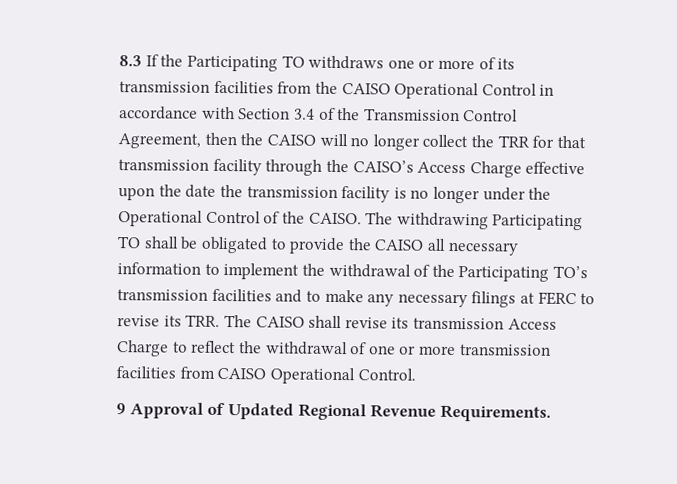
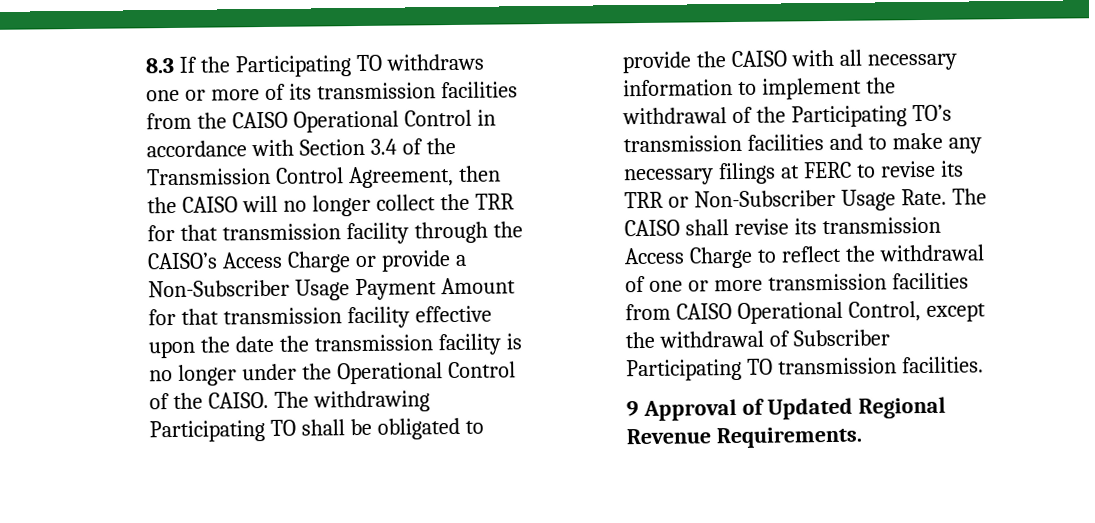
- 8.3 If the Participating TO withdraws one or more of its transmission facilities from the CAISO Operational Control in accordance with Section 3.4 of the Transmission Control Agreement, then the CAISO will no longer collect the TRR for that transmission facility through the CAISO’s Access Charge effective upon the date the transmission facility is no longer under the Operational Control of the CAISO.
+ 8.3 If the Participating TO withdraws one or more of its transmission facilities from the CAISO Operational Control in accordance with Section 3.4 of the Transmission Control Agreement, then the CAISO will no longer collect the TRR for that transmission facility through the CAISO’s Access Charge or provide a Non-Subscriber Usage Payment Amount for that transmission facility effective upon the date the transmission facility is no longer under the Operational Control of the CAISO.
- The withdrawing Participating TO shall be obligated to provide the CAISO all necessary information to implement the withdrawal of the Participating TO’s transmission facilities and to make any necessary filings at FERC to revise its TRR. The CAISO shall revise its transmission Access Charge to reflect the withdrawal of one or more transmission facilities from CAISO Operational Control.
+ The withdrawing Participating TO shall be obligated to provide the CAISO with all necessary information to implement the withdrawal of the Participating TO’s transmission facilities and to make any necessary filings at FERC to revise its TRR or Non-Subscriber Usage Rate. The CAISO shall revise its transmission Access Charge to reflect the withdrawal of one or more transmission facilities from CAISO Operational Control, except the withdrawal of Subscriber Participating TO transmission facilities.

